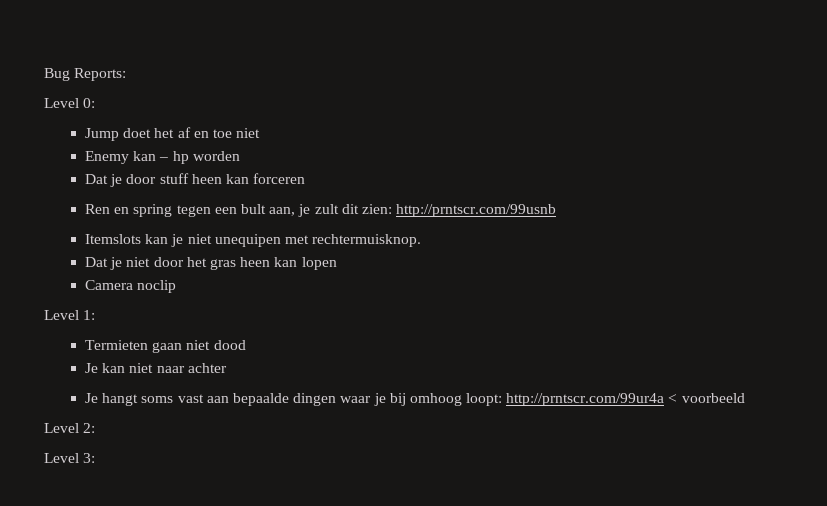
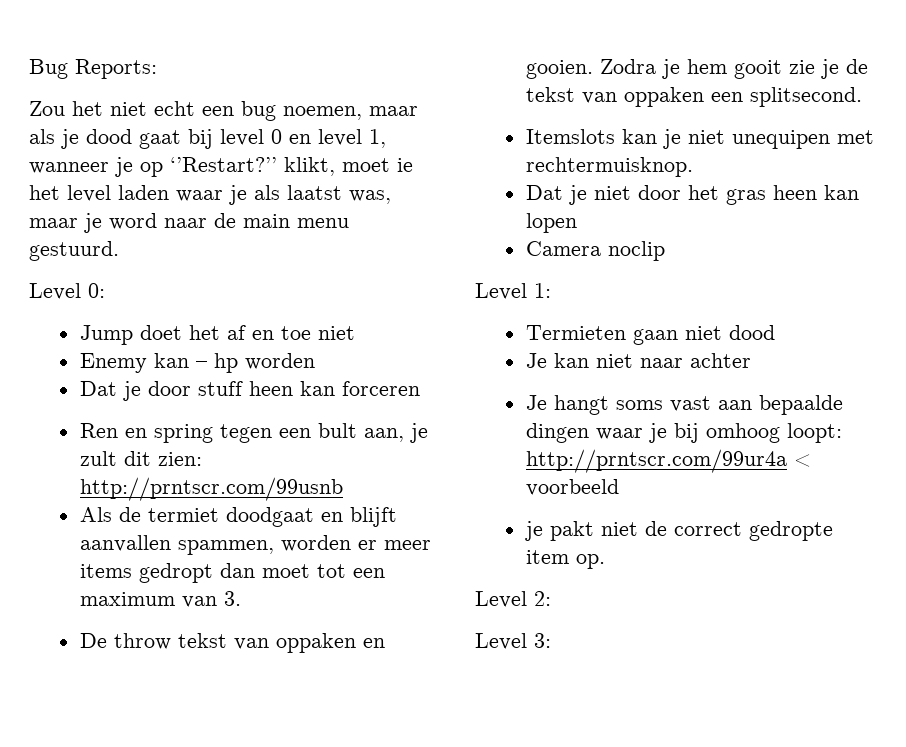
+ Zou het niet echt een bug noemen, maar als je dood gaat bij level 0 en level 1, wanneer je op ‘’Restart?’’ klikt, moet ie het level laden waar je als laatst was, maar je word naar de main menu gestuurd.
+ Als de termiet doodgaat en blijft aanvallen spammen, worden er meer items gedropt dan moet tot een maximum van 3.
+ De throw tekst van oppaken en gooien. Zodra je hem gooit zie je de tekst van oppaken een splitsecond.
+ je pakt niet de correct gedropte item op.

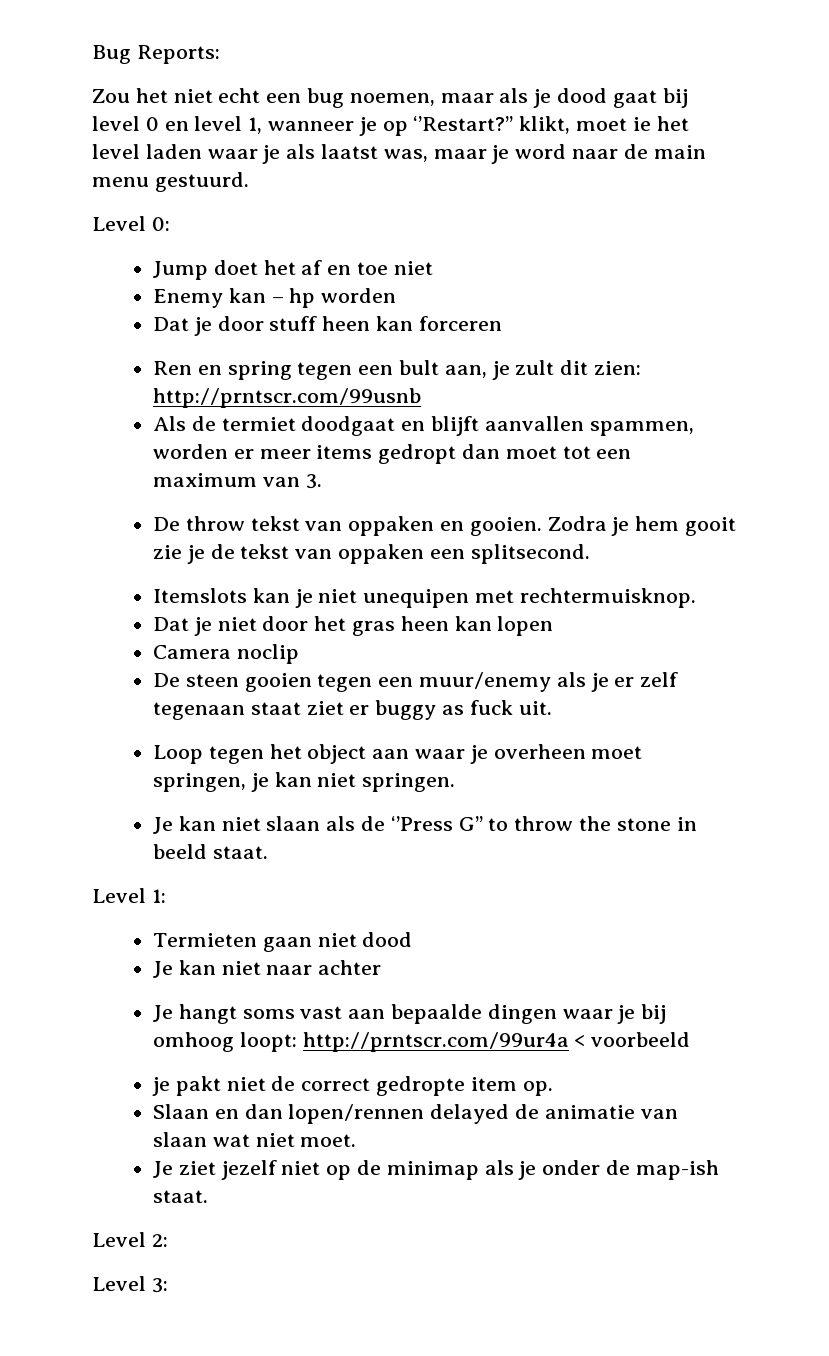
+ De steen gooien tegen een muur/enemy als je er zelf tegenaan staat ziet er buggy as fuck uit.
+ Loop tegen het object aan waar je overheen moet springen, je kan niet springen.
+ Je kan niet slaan als de ‘’Press G’’ to throw the stone in beeld staat.
+ Slaan en dan lopen/rennen delayed de animatie van slaan wat niet moet.
+ Je ziet jezelf niet op de minimap als je onder de map-ish staat.

